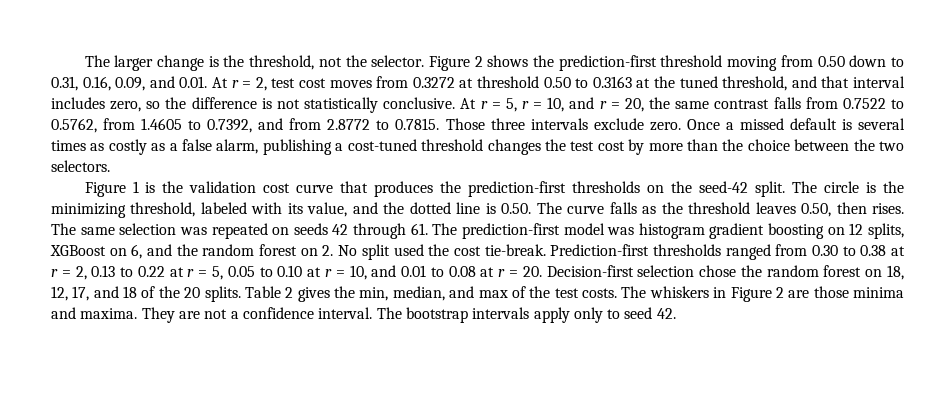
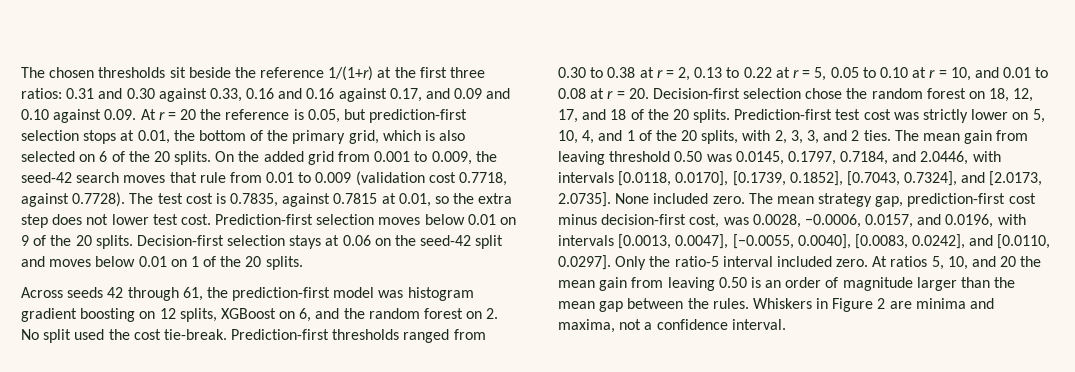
- The larger change is the threshold, not the selector. Figure 2 shows the prediction-first threshold moving from 0.50 down to 0.31, 0.16, 0.09, and 0.01. At r = 2, test cost moves from 0.3272 at threshold 0.50 to 0.3163 at the tuned threshold, and that interval includes zero, so the difference is not statistically conclusive. At r = 5, r = 10, and r = 20, the same contrast falls from 0.7522 to 0.5762, from 1.4605 to 0.7392, and from 2.8772 to 0.7815. Those three intervals exclude zero. Once a missed default is several times as costly as a false alarm, publishing a cost-tuned threshold changes the test cost by more than the choice between the two selectors.
- Figure 1 is the validation cost curve that produces the prediction-first thresholds on the seed-42 split. The circle is the minimizing threshold, labeled with its value, and the dotted line is 0.50. The curve falls as the threshold leaves 0.50, then rises. The same selection was repeated on seeds 42 through 61. The prediction-first model was histogram gradient boosting on 12 splits, XGBoost on 6, and the random forest on 2. No split used the cost tie-break.
+ The chosen thresholds sit beside the reference 1/(1+r) at the first three ratios: 0.31 and 0.30 against 0.33, 0.16 and 0.16 against 0.17, and 0.09 and 0.10 against 0.09. At r = 20 the reference is 0.05, but prediction-first selection stops at 0.01, the bottom of the primary grid, which is also selected on 6 of the 20 splits. On the added grid from 0.001 to 0.009, the seed-42 search moves that rule from 0.01 to 0.009 (validation cost 0.7718, against 0.7728). The test cost is 0.7835, against 0.7815 at 0.01, so the extra step does not lower test cost. Prediction-first selection moves below 0.01 on 9 of the 20 splits. Decision-first selection stays at 0.06 on the seed-42 split and moves below 0.01 on 1 of the 20 splits.
+ Across seeds 42 through 61, the prediction-first model was histogram gradient boosting on 12 splits, XGBoost on 6, and the random forest on 2. No split used the cost tie-break.
- Table 2 gives the min, median, and max of the test costs. The whiskers in Figure 2 are those minima and maxima. They are not a confidence interval. The bootstrap intervals apply only to seed 42.
+ Prediction-first test cost was strictly lower on 5, 10, 4, and 1 of the 20 splits, with 2, 3, 3, and 2 ties. The mean gain from leaving threshold 0.50 was 0.0145, 0.1797, 0.7184, and 2.0446, with intervals [0.0118, 0.0170], [0.1739, 0.1852], [0.7043, 0.7324], and [2.0173, 2.0735]. None included zero. The mean strategy gap, prediction-first cost minus decision-first cost, was 0.0028, −0.0006, 0.0157, and 0.0196, with intervals [0.0013, 0.0047], [−0.0055, 0.0040], [0.0083, 0.0242], and [0.0110, 0.0297]. Only the ratio-5 interval included zero. At ratios 5, 10, and 20 the mean gain from leaving 0.50 is an order of magnitude larger than the mean gap between the rules. Whiskers in Figure 2 are minima and maxima, not a confidence interval.

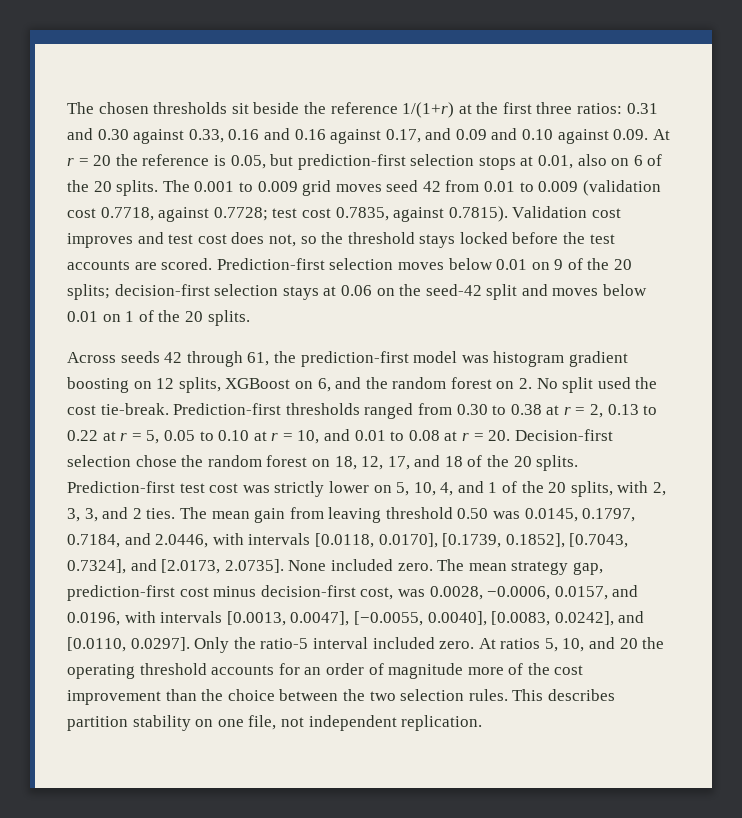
- The chosen thresholds sit beside the reference 1/(1+r) at the first three ratios: 0.31 and 0.30 against 0.33, 0.16 and 0.16 against 0.17, and 0.09 and 0.10 against 0.09. At r = 20 the reference is 0.05, but prediction-first selection stops at 0.01, the bottom of the primary grid, which is also selected on 6 of the 20 splits.
+ The chosen thresholds sit beside the reference 1/(1+r) at the first three ratios: 0.31 and 0.30 against 0.33, 0.16 and 0.16 against 0.17, and 0.09 and 0.10 against 0.09. At r = 20 the reference is 0.05, but prediction-first selection stops at 0.01, also on 6 of the 20 splits.
- On the added grid from 0.001 to 0.009, the seed-42 search moves that rule from 0.01 to 0.009 (validation cost 0.7718, against 0.7728). The test cost is 0.7835, against 0.7815 at 0.01, so the extra step does not lower test cost.
+ The 0.001 to 0.009 grid moves seed 42 from 0.01 to 0.009 (validation cost 0.7718, against 0.7728; test cost 0.7835, against 0.7815). Validation cost improves and test cost does not, so the threshold stays locked before the test accounts are scored.
- Prediction-first selection moves below 0.01 on 9 of the 20 splits. Decision-first selection stays at 0.06 on the seed-42 split and moves below 0.01 on 1 of the 20 splits.
+ Prediction-first selection moves below 0.01 on 9 of the 20 splits; decision-first selection stays at 0.06 on the seed-42 split and moves below 0.01 on 1 of the 20 splits.
- At ratios 5, 10, and 20 the mean gain from leaving 0.50 is an order of magnitude larger than the mean gap between the rules. Whiskers in Figure 2 are minima and maxima, not a confidence interval.
+ At ratios 5, 10, and 20 the operating threshold accounts for an order of magnitude more of the cost improvement than the choice between the two selection rules. This describes partition stability on one file, not independent replication.

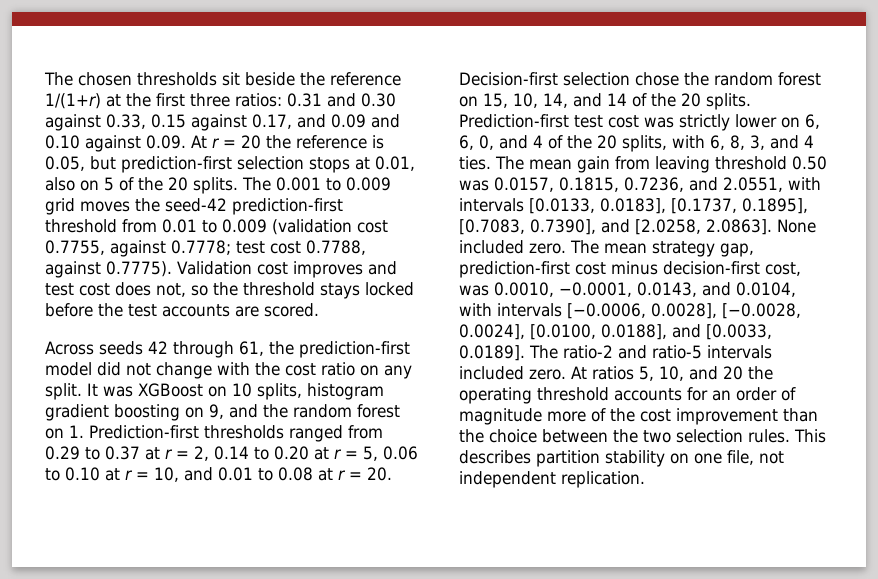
- The chosen thresholds sit beside the reference 1/(1+r) at the first three ratios: 0.31 and 0.30 against 0.33, 0.16 and 0.16 against 0.17, and 0.09 and 0.10 against 0.09. At r = 20 the reference is 0.05, but prediction-first selection stops at 0.01, also on 6 of the 20 splits.
+ The chosen thresholds sit beside the reference 1/(1+r) at the first three ratios: 0.31 and 0.30 against 0.33, 0.15 against 0.17, and 0.09 and 0.10 against 0.09. At r = 20 the reference is 0.05, but prediction-first selection stops at 0.01, also on 5 of the 20 splits.
- The 0.001 to 0.009 grid moves seed 42 from 0.01 to 0.009 (validation cost 0.7718, against 0.7728; test cost 0.7835, against 0.7815). Validation cost improves and test cost does not, so the threshold stays locked before the test accounts are scored. Prediction-first selection moves below 0.01 on 9 of the 20 splits; decision-first selection stays at 0.06 on the seed-42 split and moves below 0.01 on 1 of the 20 splits.
+ The 0.001 to 0.009 grid moves the seed-42 prediction-first threshold from 0.01 to 0.009 (validation cost 0.7755, against 0.7778; test cost 0.7788, against 0.7775). Validation cost improves and test cost does not, so the threshold stays locked before the test accounts are scored.
- Across seeds 42 through 61, the prediction-first model was histogram gradient boosting on 12 splits, XGBoost on 6, and the random forest on 2. No split used the cost tie-break. Prediction-first thresholds ranged from 0.30 to 0.38 at r = 2, 0.13 to 0.22 at r = 5, 0.05 to 0.10 at r = 10, and 0.01 to 0.08 at r = 20. Decision-first selection chose the random forest on 18, 12, 17, and 18 of the 20 splits.
+ Across seeds 42 through 61, the prediction-first model did not change with the cost ratio on any split. It was XGBoost on 10 splits, histogram gradient boosting on 9, and the random forest on 1. Prediction-first thresholds ranged from 0.29 to 0.37 at r = 2, 0.14 to 0.20 at r = 5, 0.06 to 0.10 at r = 10, and 0.01 to 0.08 at r = 20. Decision-first selection chose the random forest on 15, 10, 14, and 14 of the 20 splits.
- Prediction-first test cost was strictly lower on 5, 10, 4, and 1 of the 20 splits, with 2, 3, 3, and 2 ties.
+ Prediction-first test cost was strictly lower on 6, 6, 0, and 4 of the 20 splits, with 6, 8, 3, and 4 ties.
- The mean gain from leaving threshold 0.50 was 0.0145, 0.1797, 0.7184, and 2.0446, with intervals [0.0118, 0.0170], [0.1739, 0.1852], [0.7043, 0.7324], and [2.0173, 2.0735]. None included zero.
+ The mean gain from leaving threshold 0.50 was 0.0157, 0.1815, 0.7236, and 2.0551, with intervals [0.0133, 0.0183], [0.1737, 0.1895], [0.7083, 0.7390], and [2.0258, 2.0863]. None included zero.
- The mean strategy gap, prediction-first cost minus decision-first cost, was 0.0028, −0.0006, 0.0157, and 0.0196, with intervals [0.0013, 0.0047], [−0.0055, 0.0040], [0.0083, 0.0242], and [0.0110, 0.0297]. Only the ratio-5 interval included zero.
+ The mean strategy gap, prediction-first cost minus decision-first cost, was 0.0010, −0.0001, 0.0143, and 0.0104, with intervals [−0.0006, 0.0028], [−0.0028, 0.0024], [0.0100, 0.0188], and [0.0033, 0.0189]. The ratio-2 and ratio-5 intervals included zero.

